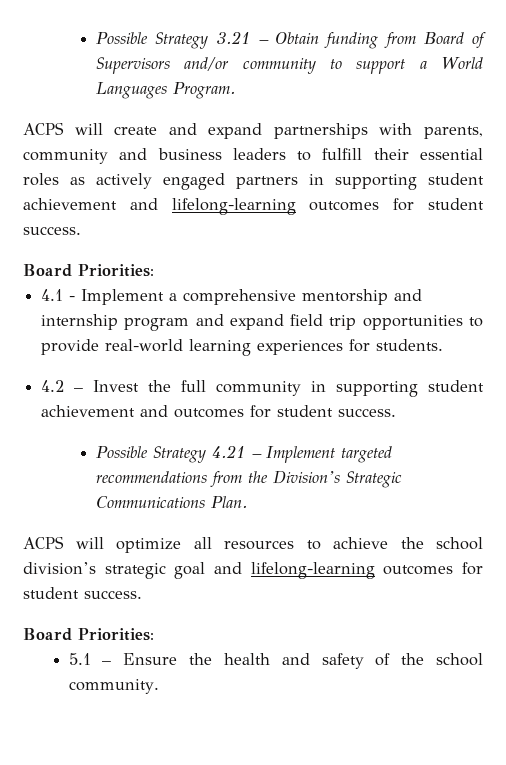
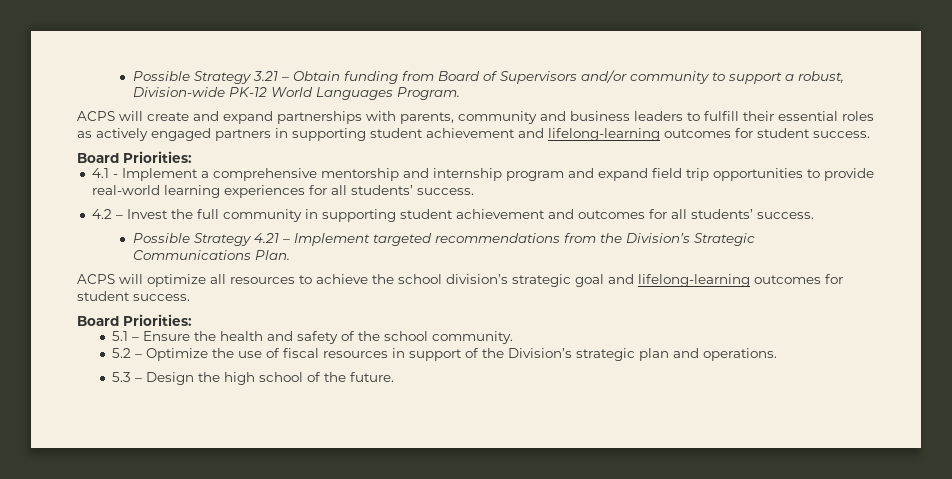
- Possible Strategy 3.21 – Obtain funding from Board of Supervisors and/or community to support a World Languages Program.
+ Possible Strategy 3.21 – Obtain funding from Board of Supervisors and/or community to support a robust, Division-wide PK-12 World Languages Program.
- 4.1 - Implement a comprehensive mentorship and internship program and expand field trip opportunities to provide real-world learning experiences for students.
+ 4.1 - Implement a comprehensive mentorship and internship program and expand field trip opportunities to provide real-world learning experiences for all students’ success.
- 4.2 – Invest the full community in supporting student achievement and outcomes for student success.
+ 4.2 – Invest the full community in supporting student achievement and outcomes for all students’ success.
+ 5.2 – Optimize the use of fiscal resources in support of the Division’s strategic plan and operations.
+ 5.3 – Design the high school of the future.

